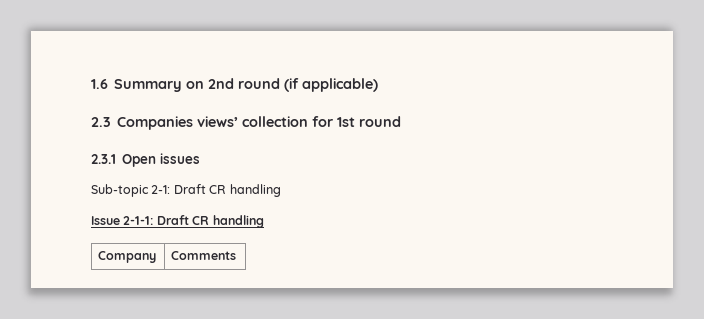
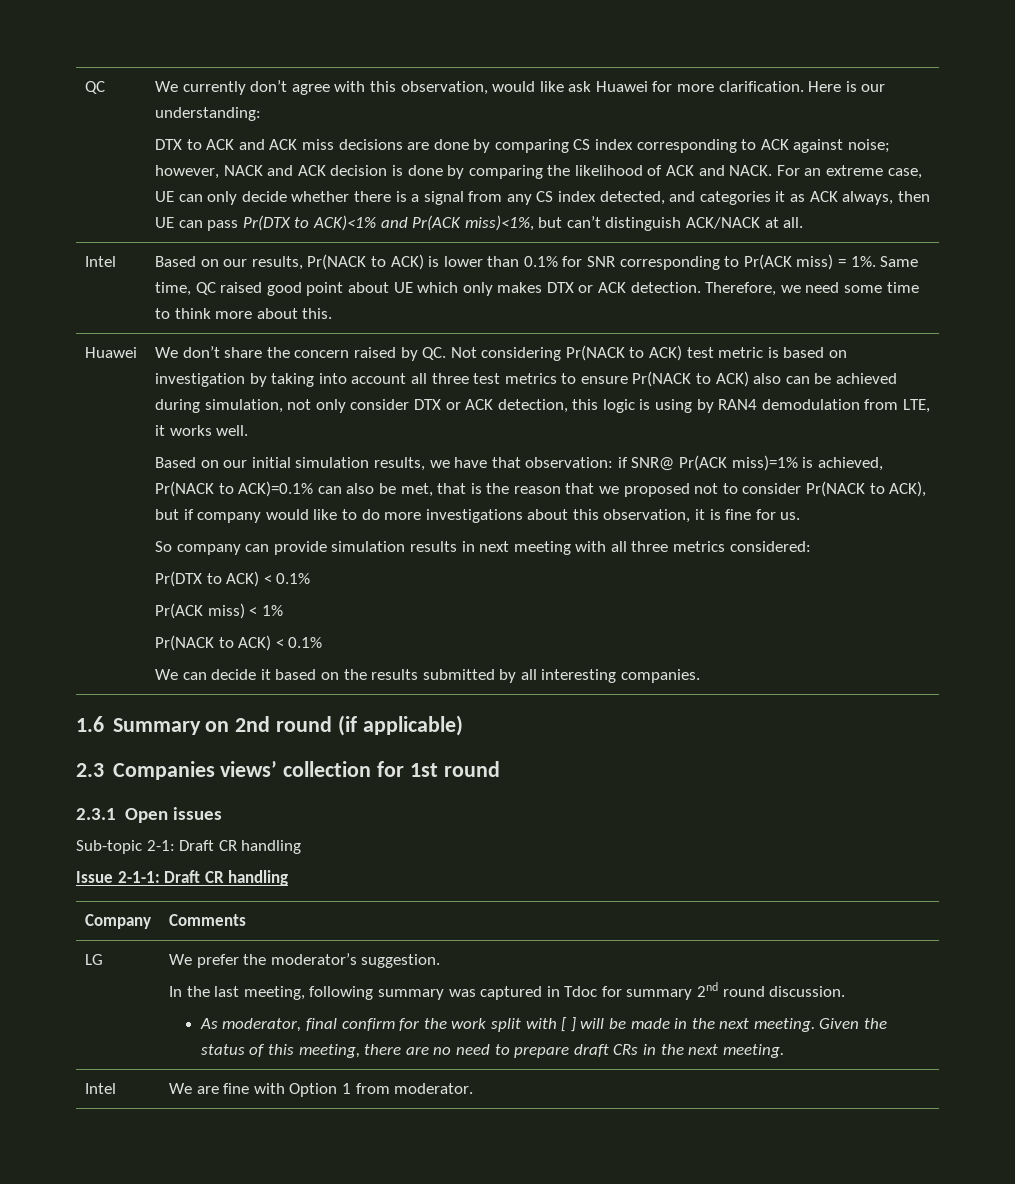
+ QC | We currently don’t agree with this observation, would like ask Huawei for more clarification. Here is our understanding:
+ DTX to ACK and ACK miss decisions are done by comparing CS index corresponding to ACK against noise; however, NACK and ACK decision is done by comparing the likelihood of ACK and NACK. For an extreme case, UE can only decide whether there is a signal from any CS index detected, and categories it as ACK always, then UE can pass Pr(DTX to ACK)<1% and Pr(ACK miss)<1%, but can’t distinguish ACK/NACK at all.
+ Intel | Based on our results, Pr(NACK to ACK) is lower than 0.1% for SNR corresponding to Pr(ACK miss) = 1%. Same time, QC raised good point about UE which only makes DTX or ACK detection. Therefore, we need some time to think more about this.
+ Huawei | We don’t share the concern raised by QC. Not considering Pr(NACK to ACK) test metric is based on investigation by taking into account all three test metrics to ensure Pr(NACK to ACK) also can be achieved during simulation, not only consider DTX or ACK detection, this logic is using by RAN4 demodulation from LTE, it works well.
+ Based on our initial simulation results, we have that observation: if SNR@ Pr(ACK miss)=1% is achieved, Pr(NACK to ACK)=0.1% can also be met, that is the reason that we proposed not to consider Pr(NACK to ACK), but if company would like to do more investigations about this observation, it is fine for us.
+ So company can provide simulation results in next meeting with all three metrics considered:
+ Pr(DTX to ACK) < 0.1%
+ Pr(ACK miss) < 1%
+ Pr(NACK to ACK) < 0.1%
+ We can decide it based on the results submitted by all interesting companies.
+ LG | We prefer the moderator’s suggestion.
+ In the last meeting, following summary was captured in Tdoc for summary 2nd round discussion.
+ As moderator, final confirm for the work split with [ ] will be made in the next meeting. Given the status of this meeting, there are no need to prepare draft CRs in the next meeting.
+ Intel | We are fine with Option 1 from moderator.

